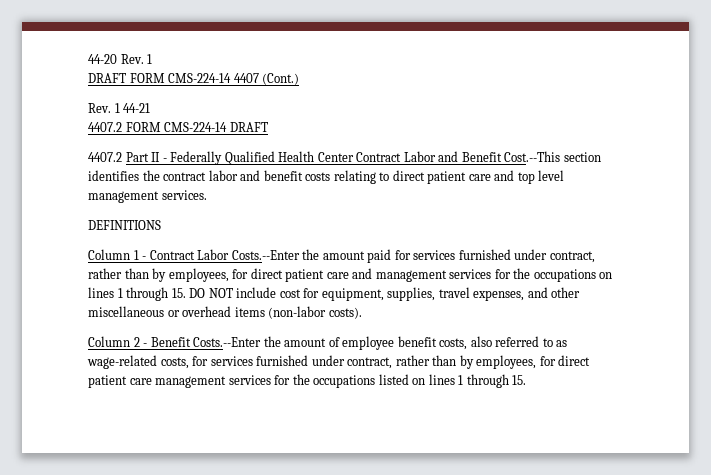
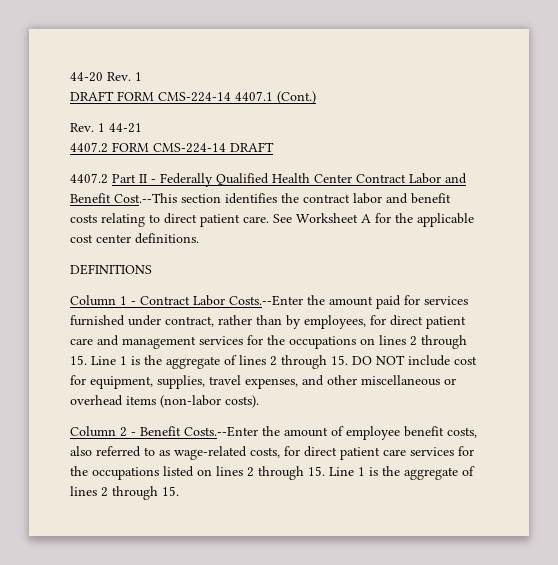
- DRAFT FORM CMS-224-14 4407 (Cont.)
+ DRAFT FORM CMS-224-14 4407.1 (Cont.)
- 4407.2 Part II - Federally Qualified Health Center Contract Labor and Benefit Cost.--This section identifies the contract labor and benefit costs relating to direct patient care and top level management services.
+ 4407.2 Part II - Federally Qualified Health Center Contract Labor and Benefit Cost.--This section identifies the contract labor and benefit costs relating to direct patient care. See Worksheet A for the applicable cost center definitions.
- Column 1 - Contract Labor Costs.--Enter the amount paid for services furnished under contract, rather than by employees, for direct patient care and management services for the occupations on lines 1 through 15. DO NOT include cost for equipment, supplies, travel expenses, and other miscellaneous or overhead items (non-labor costs).
+ Column 1 - Contract Labor Costs.--Enter the amount paid for services furnished under contract, rather than by employees, for direct patient care and management services for the occupations on lines 2 through 15. Line 1 is the aggregate of lines 2 through 15. DO NOT include cost for equipment, supplies, travel expenses, and other miscellaneous or overhead items (non-labor costs).
- Column 2 - Benefit Costs.--Enter the amount of employee benefit costs, also referred to as wage-related costs, for services furnished under contract, rather than by employees, for direct patient care management services for the occupations listed on lines 1 through 15.
+ Column 2 - Benefit Costs.--Enter the amount of employee benefit costs, also referred to as wage-related costs, for direct patient care services for the occupations listed on lines 2 through 15. Line 1 is the aggregate of lines 2 through 15.

